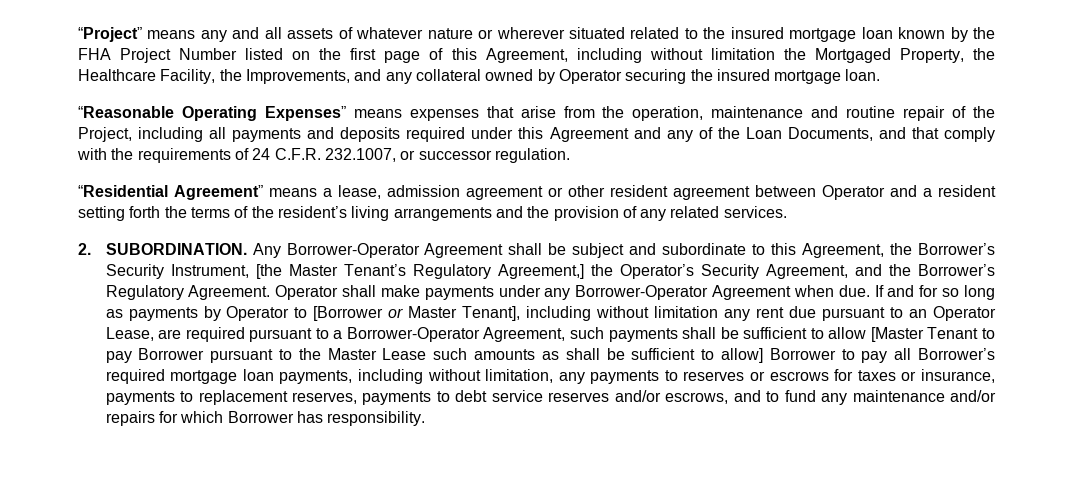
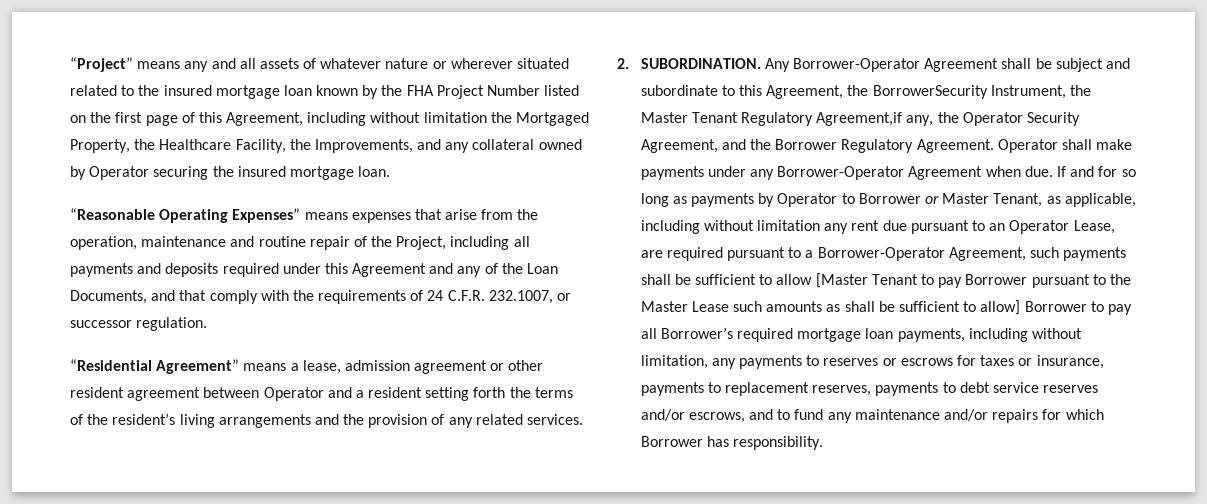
- Any Borrower-Operator Agreement shall be subject and subordinate to this Agreement, the Borrower’s Security Instrument, [the Master Tenant’s Regulatory Agreement,] the Operator’s Security Agreement, and the Borrower’s Regulatory Agreement.
+ Any Borrower-Operator Agreement shall be subject and subordinate to this Agreement, the BorrowerSecurity Instrument, the Master Tenant Regulatory Agreement,if any, the Operator Security Agreement, and the Borrower Regulatory Agreement.
- If and for so long as payments by Operator to [Borrower or Master Tenant], including without limitation any rent due pursuant to an Operator Lease, are required pursuant to a Borrower-Operator Agreement, such payments shall be sufficient to allow [Master Tenant to pay Borrower pursuant to the Master Lease such amounts as shall be sufficient to allow] Borrower to pay all Borrower’s required mortgage loan payments, including without limitation, any payments to reserves or escrows for taxes or insurance, payments to replacement reserves, payments to debt service reserves and/or escrows, and to fund any maintenance and/or repairs for which Borrower has responsibility.
+ If and for so long as payments by Operator to Borrower or Master Tenant, as applicable, including without limitation any rent due pursuant to an Operator Lease, are required pursuant to a Borrower-Operator Agreement, such payments shall be sufficient to allow [Master Tenant to pay Borrower pursuant to the Master Lease such amounts as shall be sufficient to allow] Borrower to pay all Borrower’s required mortgage loan payments, including without limitation, any payments to reserves or escrows for taxes or insurance, payments to replacement reserves, payments to debt service reserves and/or escrows, and to fund any maintenance and/or repairs for which Borrower has responsibility.

